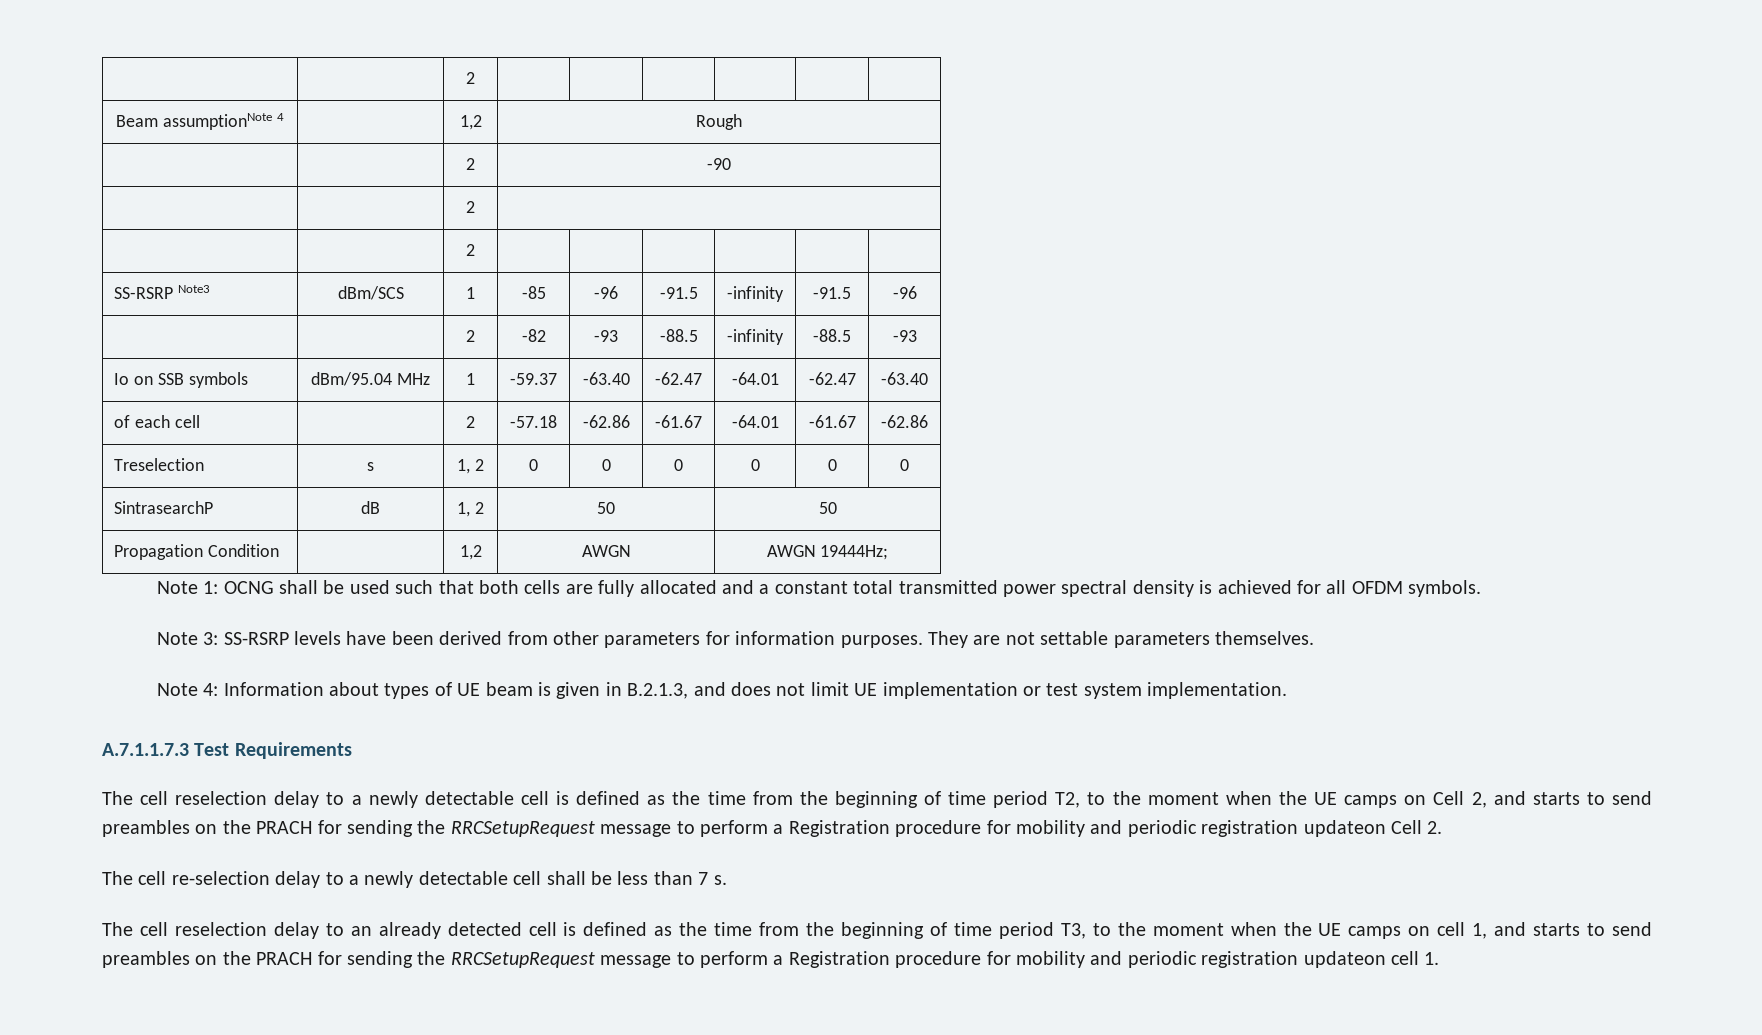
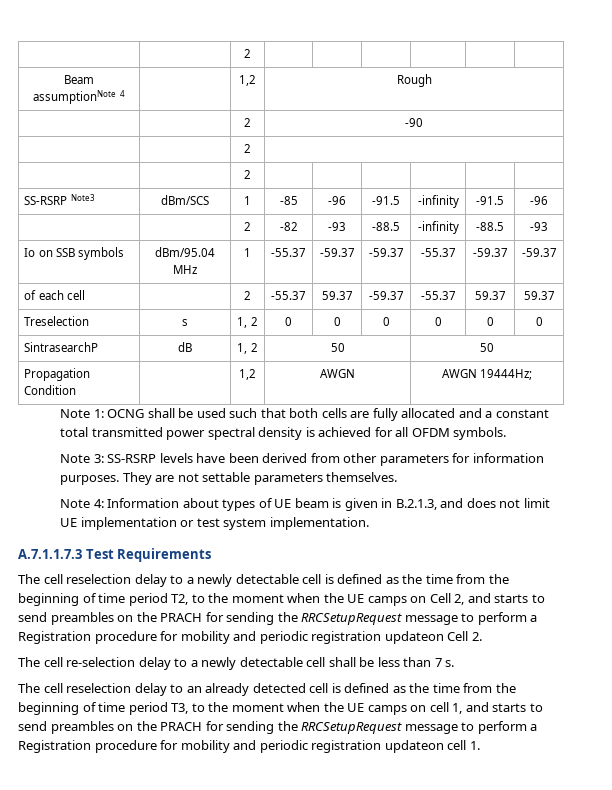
- Io on SSB symbols | dBm/95.04 MHz | 1 | -59.37 | -63.40 | -62.47 | -64.01 | -62.47 | -63.40
+ Io on SSB symbols | dBm/95.04 MHz | 1 | -55.37 | -59.37 | -59.37 | -55.37 | -59.37 | -59.37
- of each cell | | 2 | -57.18 | -62.86 | -61.67 | -64.01 | -61.67 | -62.86
+ of each cell | | 2 | -55.37 | 59.37 | -59.37 | -55.37 | 59.37 | 59.37

